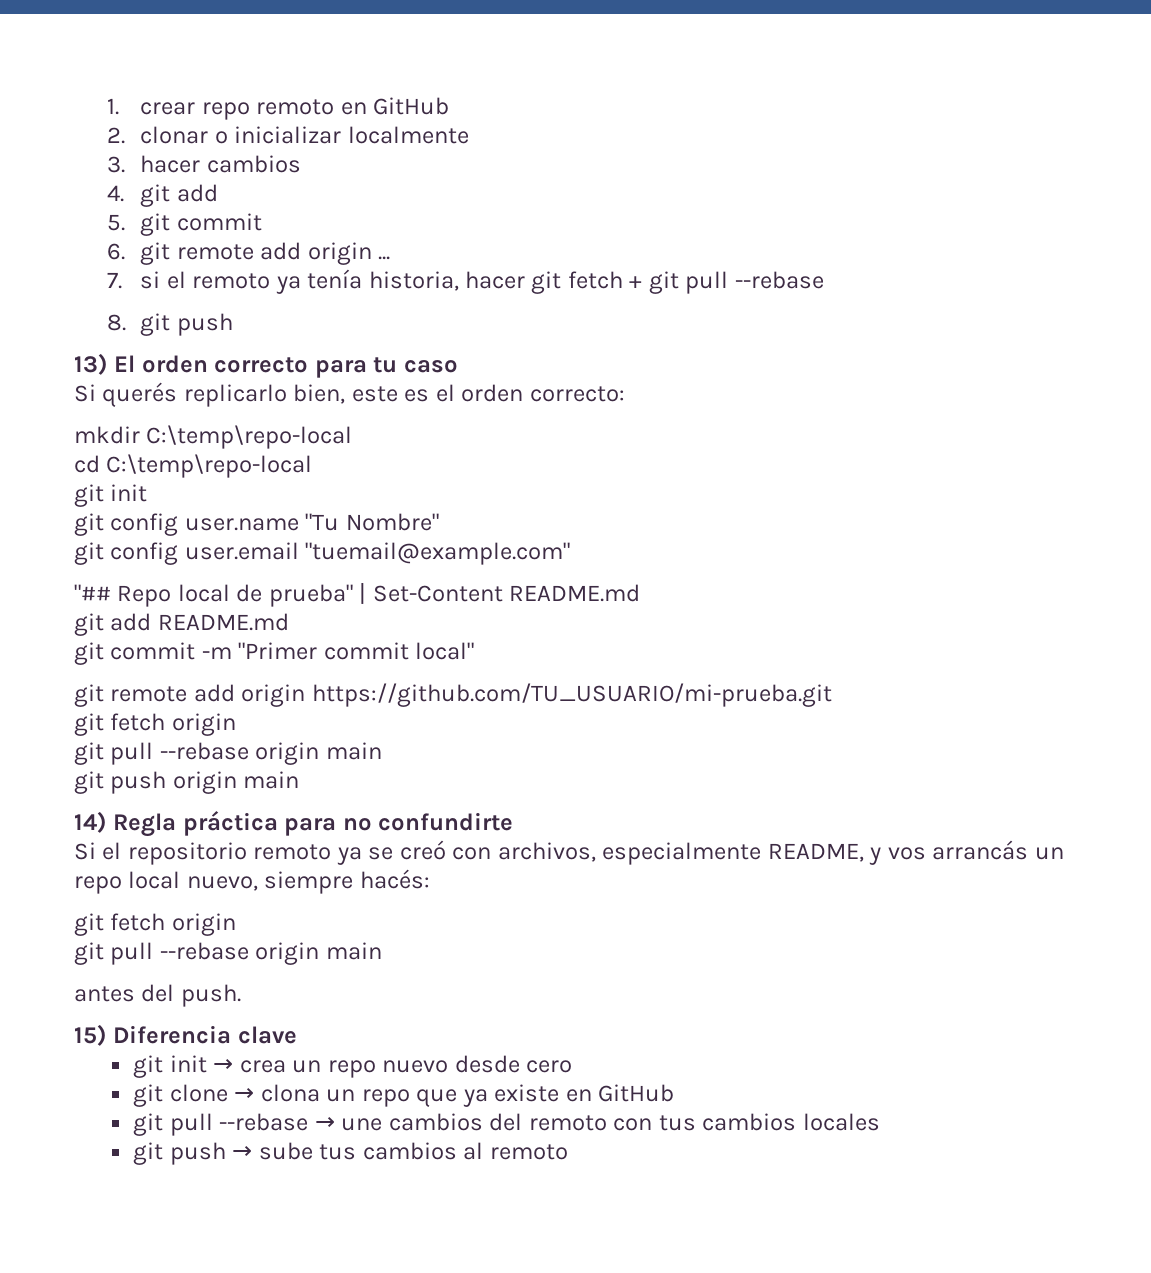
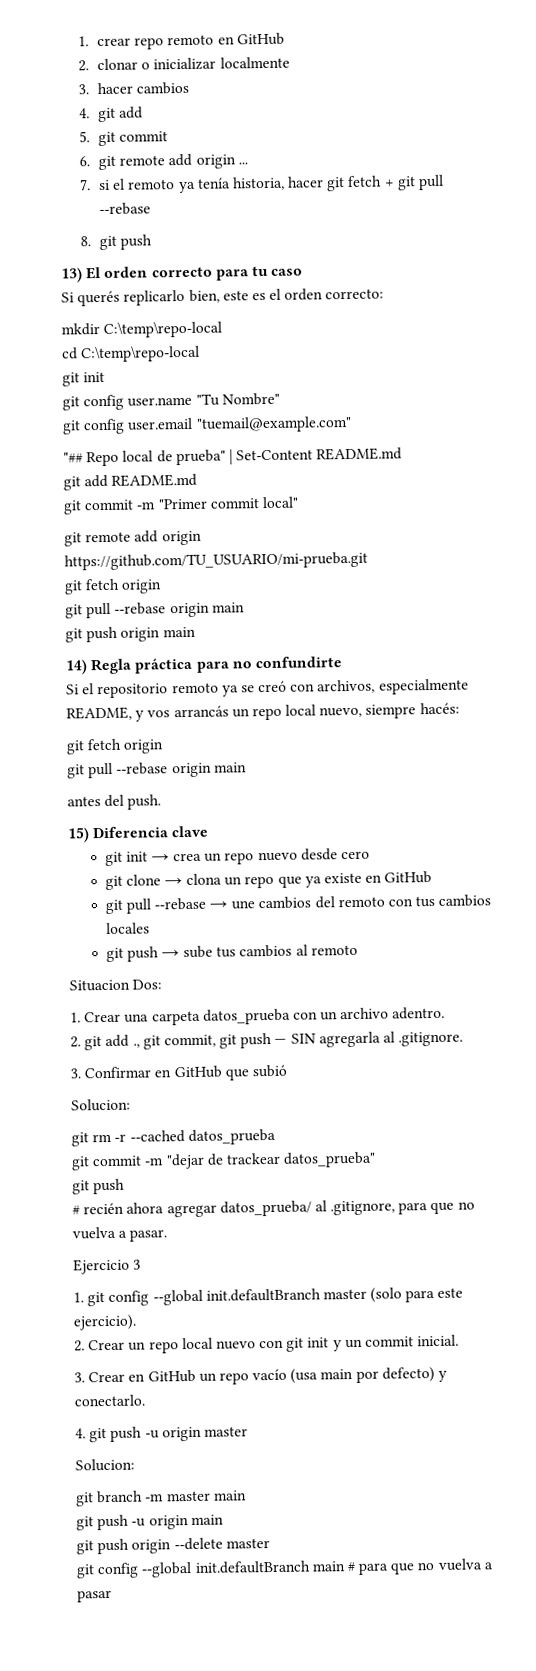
+ Situacion Dos:
+ 1. Crear una carpeta datos_prueba con un archivo adentro.
+ 2. git add ., git commit, git push — SIN agregarla al .gitignore.
+ 3. Confirmar en GitHub que subió
+ Solucion:
+ git rm -r --cached datos_prueba
+ git commit -m "dejar de trackear datos_prueba"
+ git push
+ # recién ahora agregar datos_prueba/ al .gitignore, para que no vuelva a pasar.
+ Ejercicio 3
+ 1. git config --global init.defaultBranch master (solo para este ejercicio).
+ 2. Crear un repo local nuevo con git init y un commit inicial.
+ 3. Crear en GitHub un repo vacío (usa main por defecto) y conectarlo.
+ 4. git push -u origin master
+ Solucion:
+ git branch -m master main
+ git push -u origin main
+ git push origin --delete master
+ git config --global init.defaultBranch main # para que no vuelva a pasar

